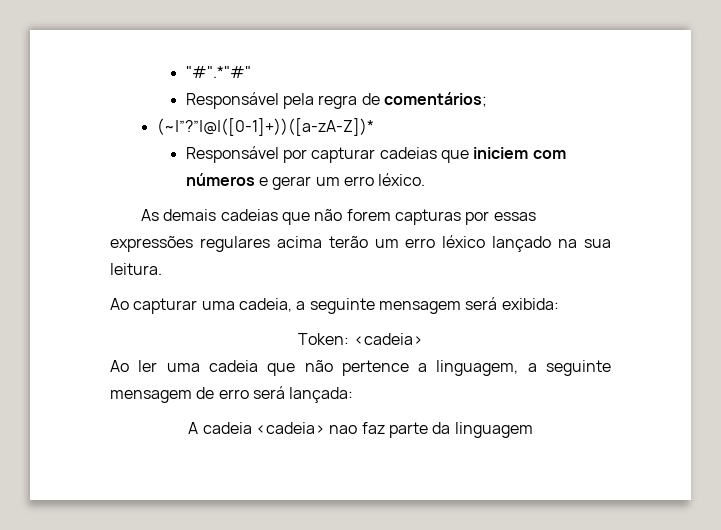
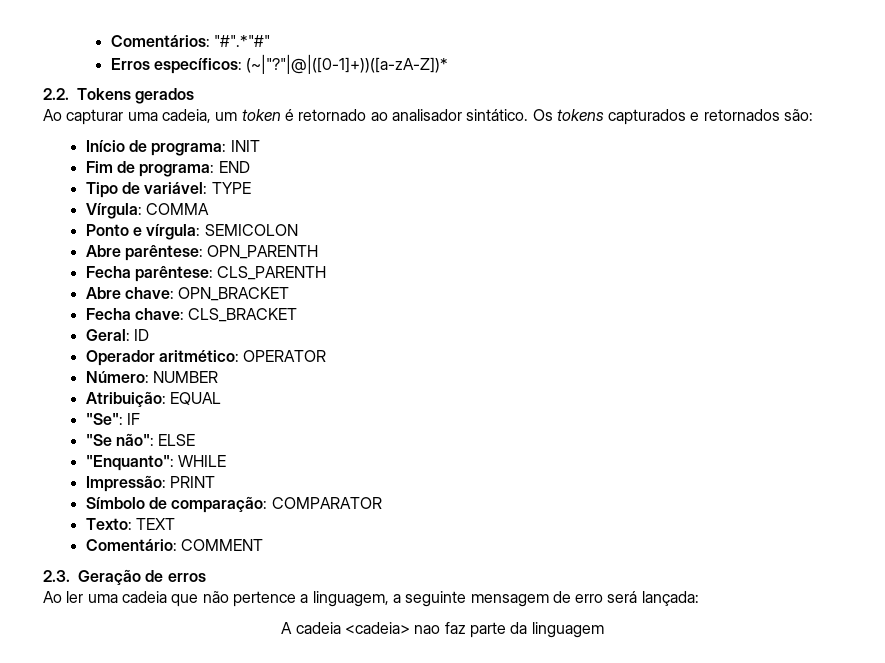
- "#".*"#"
+ Comentários: "#".*"#"
- Responsável pela regra de comentários;
- (~|”?”|@|([0-1]+))([a-zA-Z])*
- Responsável por capturar cadeias que iniciem com números e gerar um erro léxico.
- As demais cadeias que não forem capturas por essas expressões regulares acima terão um erro léxico lançado na sua leitura.
- Ao capturar uma cadeia, a seguinte mensagem será exibida:
- Token: <cadeia>
+ Erros específicos: (~|"?"|@|([0-1]+))([a-zA-Z])*
+ 2.2. Tokens gerados
+ Ao capturar uma cadeia, um token é retornado ao analisador sintático. Os tokens capturados e retornados são:
+ Início de programa: INIT
+ Fim de programa: END
+ Tipo de variável: TYPE
+ Vírgula: COMMA
+ Ponto e vírgula: SEMICOLON
+ Abre parêntese: OPN_PARENTH
+ Fecha parêntese: CLS_PARENTH
+ Abre chave: OPN_BRACKET
+ Fecha chave: CLS_BRACKET
+ Geral: ID
+ Operador aritmético: OPERATOR
+ Número: NUMBER
+ Atribuição: EQUAL
+ "Se": IF
+ "Se não": ELSE
+ "Enquanto": WHILE
+ Impressão: PRINT
+ Símbolo de comparação: COMPARATOR
+ Texto: TEXT
+ Comentário: COMMENT
+ 2.3. Geração de erros

